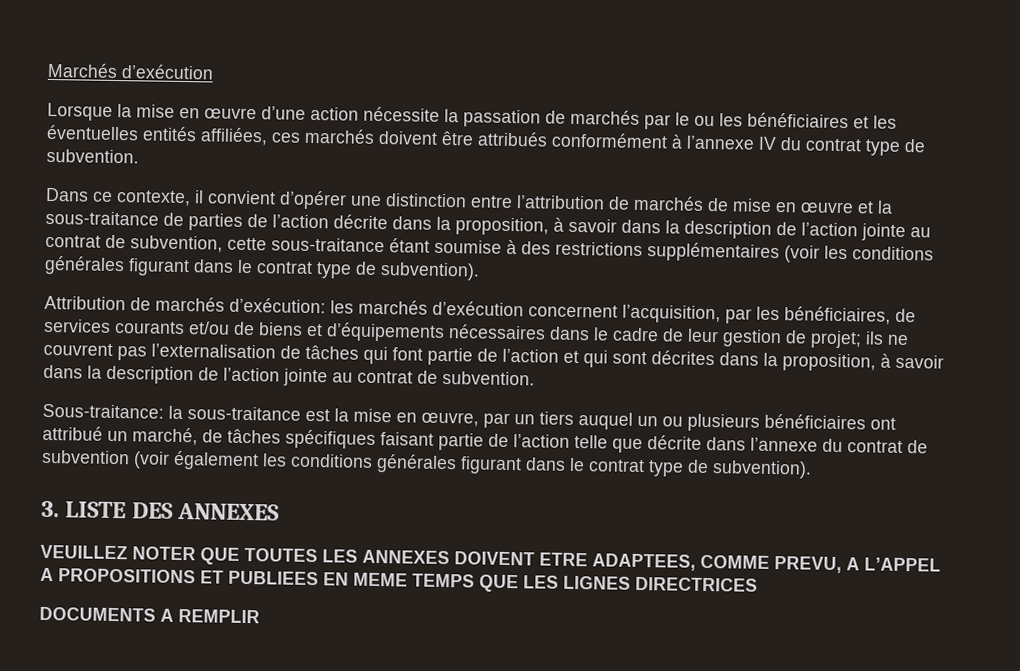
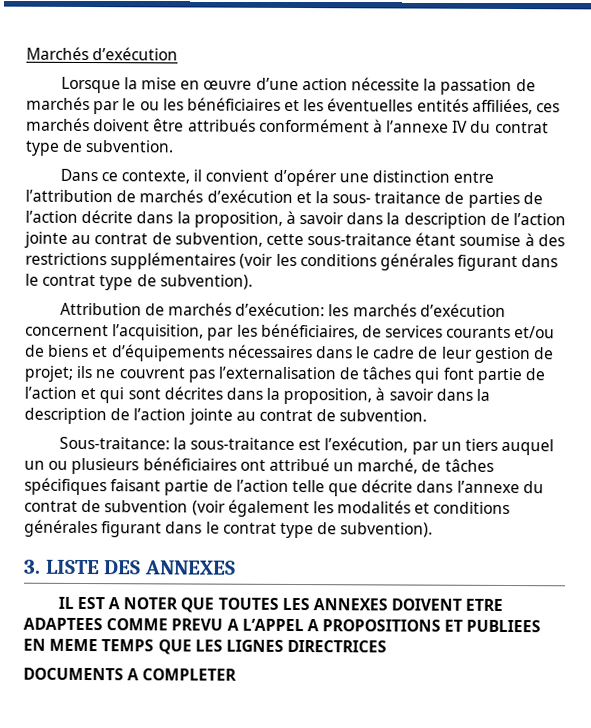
- Dans ce contexte, il convient d’opérer une distinction entre l’attribution de marchés de mise en œuvre et la sous-traitance de parties de l’action décrite dans la proposition, à savoir dans la description de l’action jointe au contrat de subvention, cette sous-traitance étant soumise à des restrictions supplémentaires (voir les conditions générales figurant dans le contrat type de subvention).
+ Dans ce contexte, il convient d’opérer une distinction entre l’attribution de marchés d’exécution et la sous- traitance de parties de l’action décrite dans la proposition, à savoir dans la description de l’action jointe au contrat de subvention, cette sous-traitance étant soumise à des restrictions supplémentaires (voir les conditions générales figurant dans le contrat type de subvention).
- Sous-traitance: la sous-traitance est la mise en œuvre, par un tiers auquel un ou plusieurs bénéficiaires ont attribué un marché, de tâches spécifiques faisant partie de l’action telle que décrite dans l’annexe du contrat de subvention (voir également les conditions générales figurant dans le contrat type de subvention).
+ Sous-traitance: la sous-traitance est l’exécution, par un tiers auquel un ou plusieurs bénéficiaires ont attribué un marché, de tâches spécifiques faisant partie de l’action telle que décrite dans l’annexe du contrat de subvention (voir également les modalités et conditions générales figurant dans le contrat type de subvention).
- VEUILLEZ NOTER QUE TOUTES LES ANNEXES DOIVENT ETRE ADAPTEES, COMME PREVU, A L’APPEL A PROPOSITIONS ET PUBLIEES EN MEME TEMPS QUE LES LIGNES DIRECTRICES
+ IL EST A NOTER QUE TOUTES LES ANNEXES DOIVENT ETRE ADAPTEES COMME PREVU A L’APPEL A PROPOSITIONS ET PUBLIEES EN MEME TEMPS QUE LES LIGNES DIRECTRICES
- DOCUMENTS A REMPLIR
+ DOCUMENTS A COMPLETER

